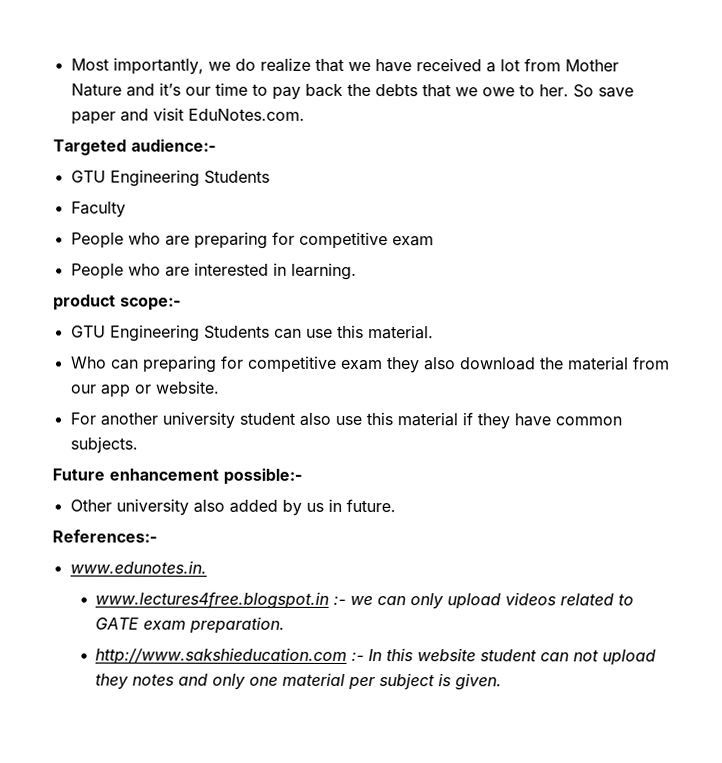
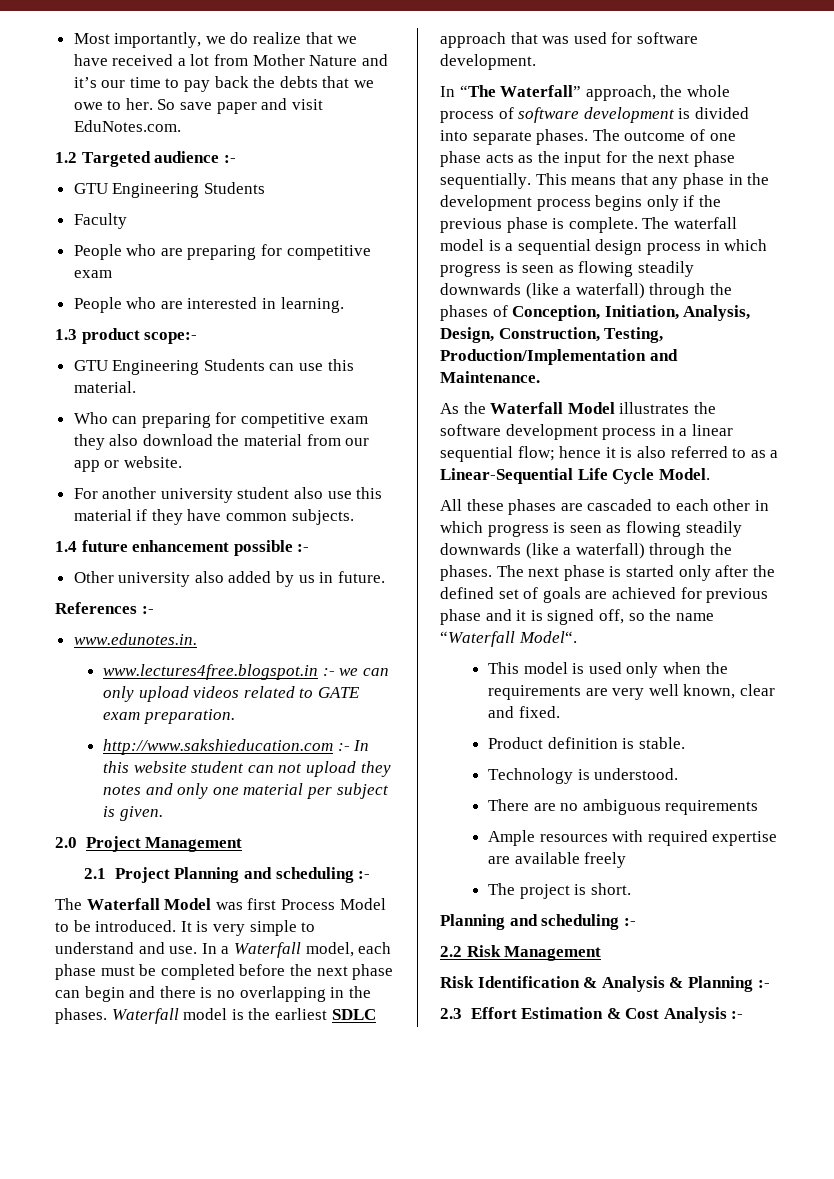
- Targeted audience:-
+ 1.2 Targeted audience :-
- product scope:-
+ 1.3 product scope:-
- Future enhancement possible:-
+ 1.4 future enhancement possible :-
- References:-
+ References :-
+ 2.0 Project Management
+ 2.1 Project Planning and scheduling :-
+ The Waterfall Model was first Process Model to be introduced. It is very simple to understand and use. In a Waterfall model, each phase must be completed before the next phase can begin and there is no overlapping in the phases. Waterfall model is the earliest SDLC approach that was used for software development.
+ In “The Waterfall” approach, the whole process of software development is divided into separate phases. The outcome of one phase acts as the input for the next phase sequentially. This means that any phase in the development process begins only if the previous phase is complete. The waterfall model is a sequential design process in which progress is seen as flowing steadily downwards (like a waterfall) through the phases of Conception, Initiation, Analysis, Design, Construction, Testing, Production/Implementation and Maintenance.
+ As the Waterfall Model illustrates the software development process in a linear sequential flow; hence it is also referred to as a Linear-Sequential Life Cycle Model.
+ All these phases are cascaded to each other in which progress is seen as flowing steadily downwards (like a waterfall) through the phases. The next phase is started only after the defined set of goals are achieved for previous phase and it is signed off, so the name “Waterfall Model“.
+ This model is used only when the requirements are very well known, clear and fixed.
+ Product definition is stable.
+ Technology is understood.
+ There are no ambiguous requirements
+ Ample resources with required expertise are available freely
+ The project is short.
+ Planning and scheduling :-
+ 2.2 Risk Management
+ Risk Identification & Analysis & Planning :-
+ 2.3 Effort Estimation & Cost Analysis :-

